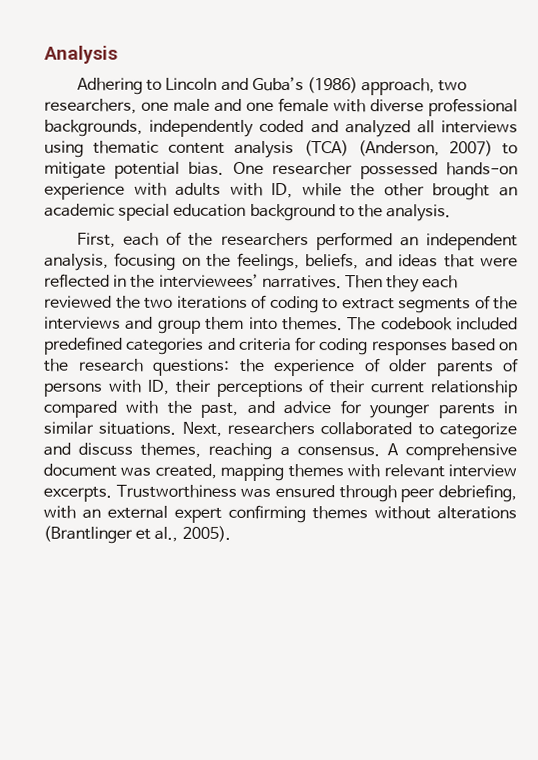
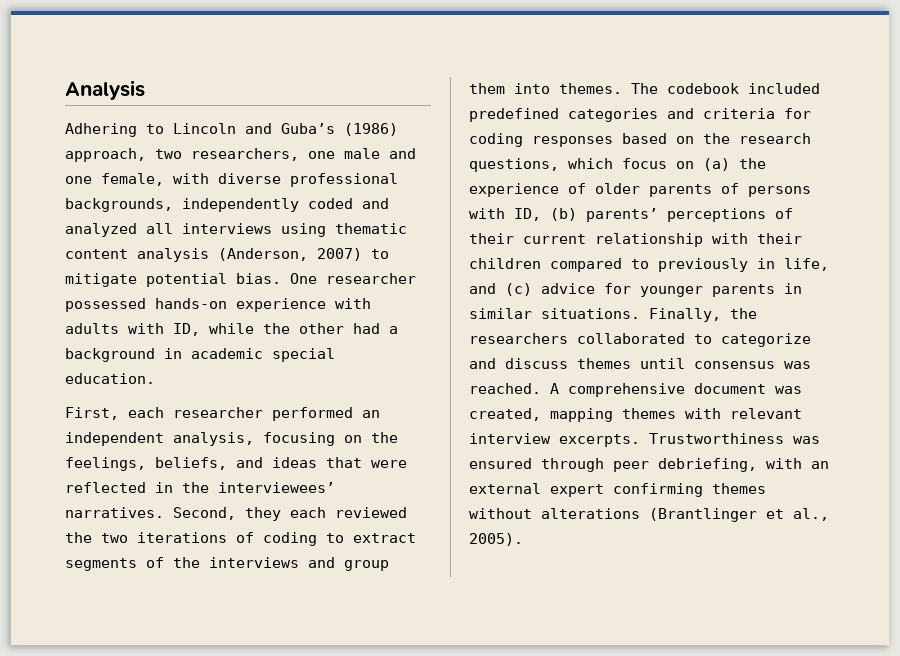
- Adhering to Lincoln and Guba’s (1986) approach, two researchers, one male and one female with diverse professional backgrounds, independently coded and analyzed all interviews using thematic content analysis (TCA) (Anderson, 2007) to mitigate potential bias.
+ Adhering to Lincoln and Guba’s (1986) approach, two researchers, one male and one female, with diverse professional backgrounds, independently coded and analyzed all interviews using thematic content analysis (Anderson, 2007) to mitigate potential bias.
- One researcher possessed hands-on experience with adults with ID, while the other brought an academic special education background to the analysis.
+ One researcher possessed hands-on experience with adults with ID, while the other had a background in academic special education.
- First, each of the researchers performed an independent analysis, focusing on the feelings, beliefs, and ideas that were reflected in the interviewees’ narratives.
+ First, each researcher performed an independent analysis, focusing on the feelings, beliefs, and ideas that were reflected in the interviewees’ narratives.
- Then they each reviewed the two iterations of coding to extract segments of the interviews and group them into themes.
+ Second, they each reviewed the two iterations of coding to extract segments of the interviews and group them into themes.
- The codebook included predefined categories and criteria for coding responses based on the research questions: the experience of older parents of persons with ID, their perceptions of their current relationship compared with the past, and advice for younger parents in similar situations.
+ The codebook included predefined categories and criteria for coding responses based on the research questions, which focus on (a) the experience of older parents of persons with ID, (b) parents’ perceptions of their current relationship with their children compared to previously in life, and (c) advice for younger parents in similar situations.
- Next, researchers collaborated to categorize and discuss themes, reaching a consensus.
+ Finally, the researchers collaborated to categorize and discuss themes until consensus was reached.

